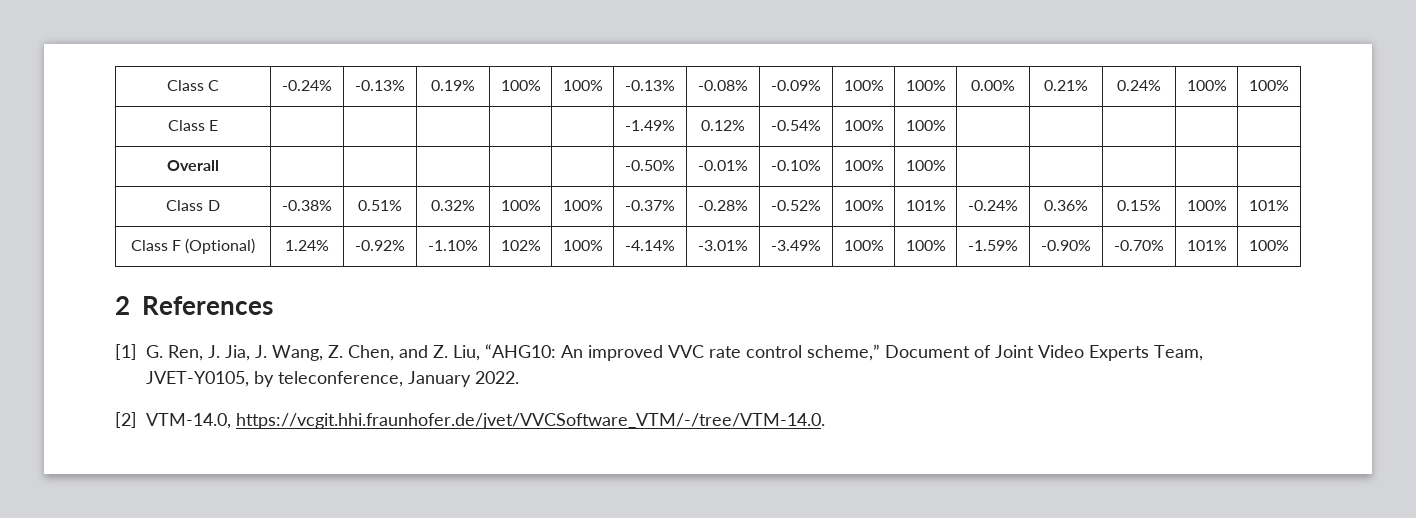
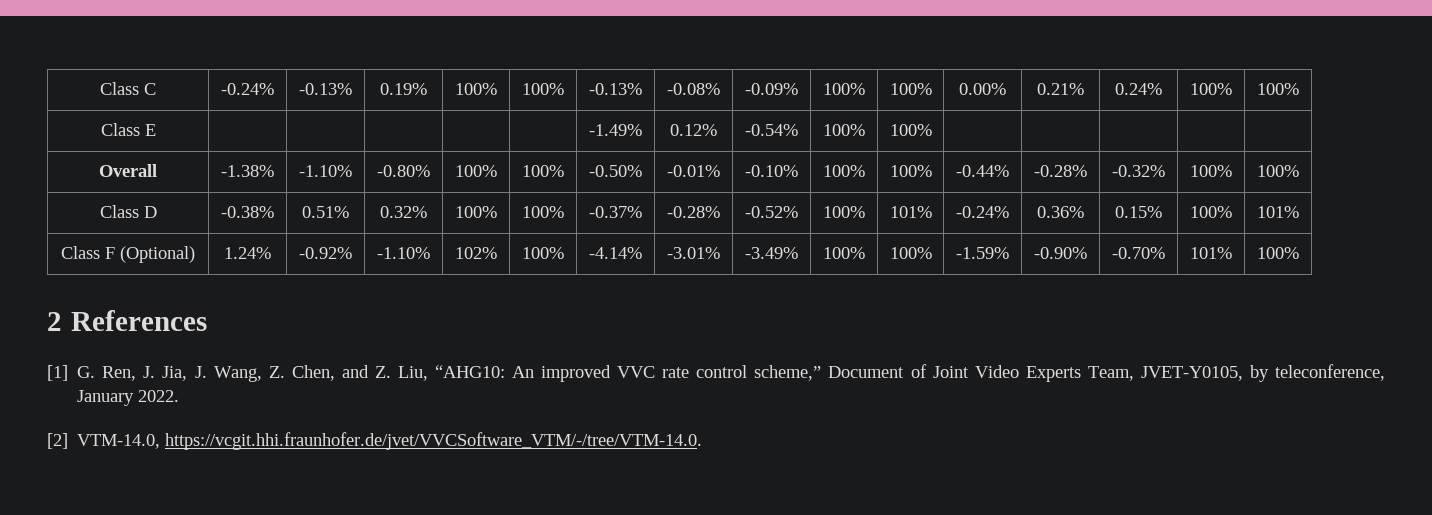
- Overall | | | | | | -0.50% | -0.01% | -0.10% | 100% | 100% | | | | |
+ Overall | -1.38% | -1.10% | -0.80% | 100% | 100% | -0.50% | -0.01% | -0.10% | 100% | 100% | -0.44% | -0.28% | -0.32% | 100% | 100%

